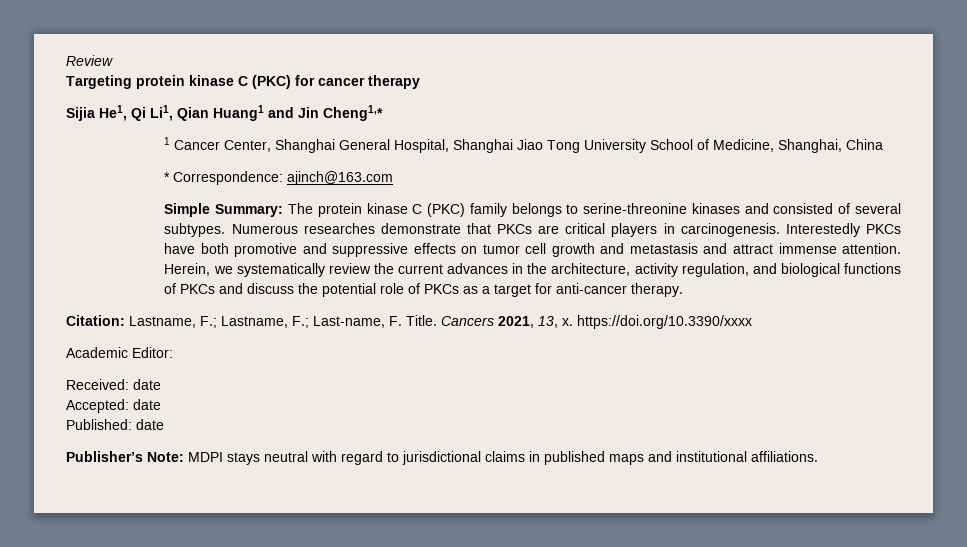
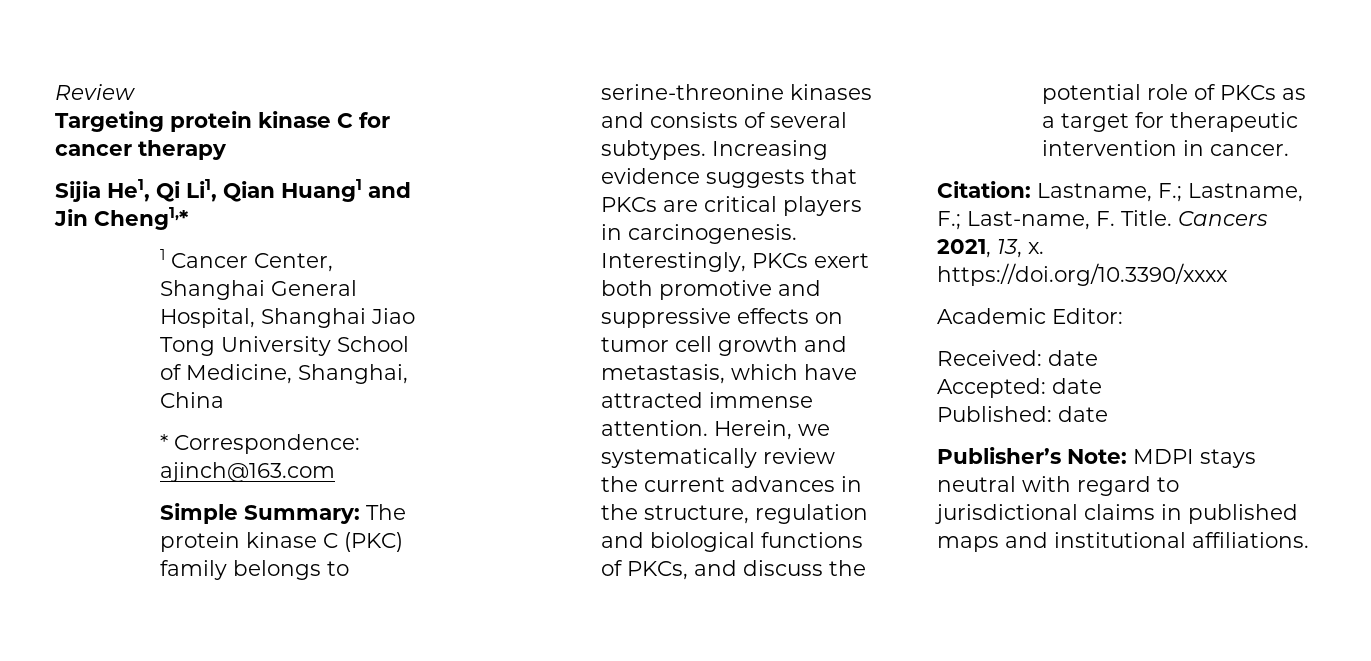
- Targeting protein kinase C (PKC) for cancer therapy
+ Targeting protein kinase C for cancer therapy
- Simple Summary: The protein kinase C (PKC) family belongs to serine-threonine kinases and consisted of several subtypes.
+ Simple Summary: The protein kinase C (PKC) family belongs to serine-threonine kinases and consists of several subtypes.
- Numerous researches demonstrate that PKCs are critical players in carcinogenesis.
+ Increasing evidence suggests that PKCs are critical players in carcinogenesis.
- Interestedly PKCs have both promotive and suppressive effects on tumor cell growth and metastasis and attract immense attention.
+ Interestingly, PKCs exert both promotive and suppressive effects on tumor cell growth and metastasis, which have attracted immense attention.
- Herein, we systematically review the current advances in the architecture, activity regulation, and biological functions of PKCs and discuss the potential role of PKCs as a target for anti-cancer therapy.
+ Herein, we systematically review the current advances in the structure, regulation and biological functions of PKCs, and discuss the potential role of PKCs as a target for therapeutic intervention in cancer.

